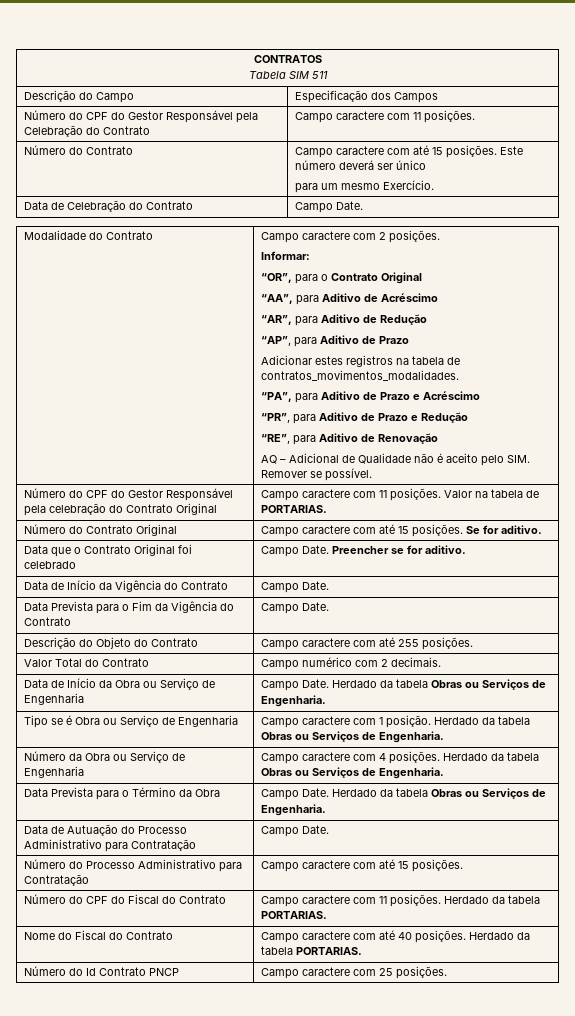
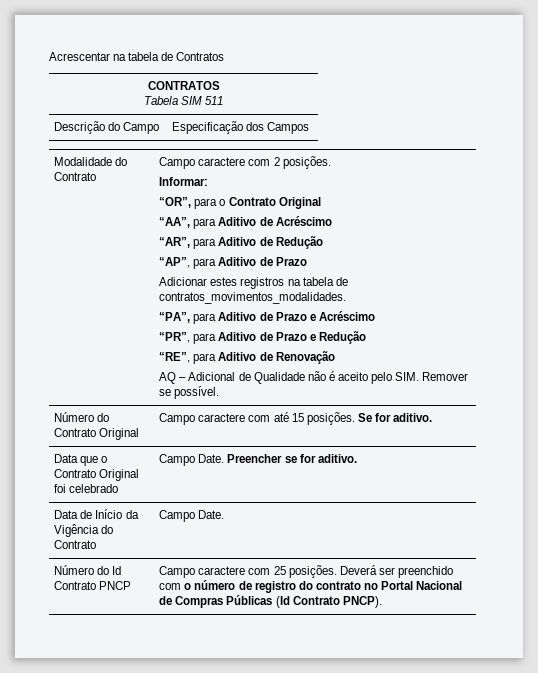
+ Acrescentar na tabela de Contratos
- Número do CPF do Gestor Responsável pela Celebração do Contrato | Campo caractere com 11 posições.
- Número do Contrato | Campo caractere com até 15 posições. Este número deverá ser único
- para um mesmo Exercício.
- Data de Celebração do Contrato | Campo Date.
- Número do CPF do Gestor Responsável pela celebração do Contrato Original | Campo caractere com 11 posições. Valor na tabela de PORTARIAS.
- Data Prevista para o Fim da Vigência do Contrato | Campo Date.
- Descrição do Objeto do Contrato | Campo caractere com até 255 posições.
- Valor Total do Contrato | Campo numérico com 2 decimais.
- Data de Início da Obra ou Serviço de Engenharia | Campo Date. Herdado da tabela Obras ou Serviços de Engenharia.
- Tipo se é Obra ou Serviço de Engenharia | Campo caractere com 1 posição. Herdado da tabela Obras ou Serviços de Engenharia.
- Número da Obra ou Serviço de Engenharia | Campo caractere com 4 posições. Herdado da tabela Obras ou Serviços de Engenharia.
- Data Prevista para o Término da Obra | Campo Date. Herdado da tabela Obras ou Serviços de Engenharia.
- Data de Autuação do Processo Administrativo para Contratação | Campo Date.
- Número do Processo Administrativo para Contratação | Campo caractere com até 15 posições.
- Número do CPF do Fiscal do Contrato | Campo caractere com 11 posições. Herdado da tabela PORTARIAS.
- Nome do Fiscal do Contrato | Campo caractere com até 40 posições. Herdado da tabela PORTARIAS.
- Número do Id Contrato PNCP | Campo caractere com 25 posições.
+ Número do Id Contrato PNCP | Campo caractere com 25 posições. Deverá ser preenchido com o número de registro do contrato no Portal Nacional de Compras Públicas (Id Contrato PNCP).

